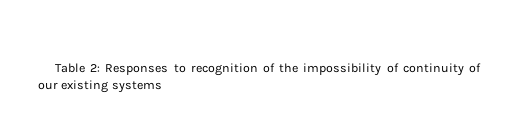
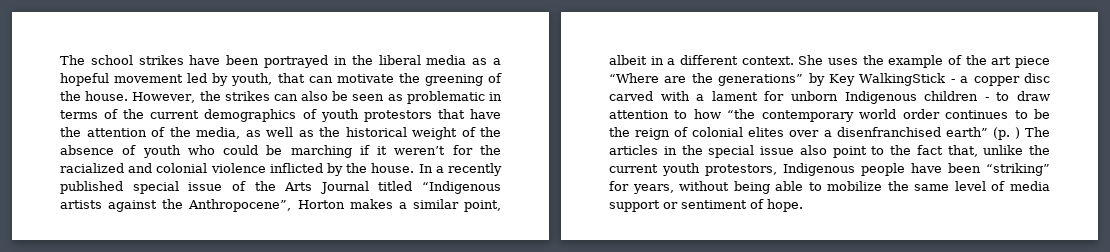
- Table 2: Responses to recognition of the impossibility of continuity of our existing systems
+ The school strikes have been portrayed in the liberal media as a hopeful movement led by youth, that can motivate the greening of the house. However, the strikes can also be seen as problematic in terms of the current demographics of youth protestors that have the attention of the media, as well as the historical weight of the absence of youth who could be marching if it weren’t for the racialized and colonial violence inflicted by the house. In a recently published special issue of the Arts Journal titled “Indigenous artists against the Anthropocene”, Horton makes a similar point, albeit in a different context. She uses the example of the art piece “Where are the generations” by Key WalkingStick - a copper disc carved with a lament for unborn Indigenous children - to draw attention to how “the contemporary world order continues to be the reign of colonial elites over a disenfranchised earth” (p. ) The articles in the special issue also point to the fact that, unlike the current youth protestors, Indigenous people have been “striking” for years, without being able to mobilize the same level of media support or sentiment of hope.

